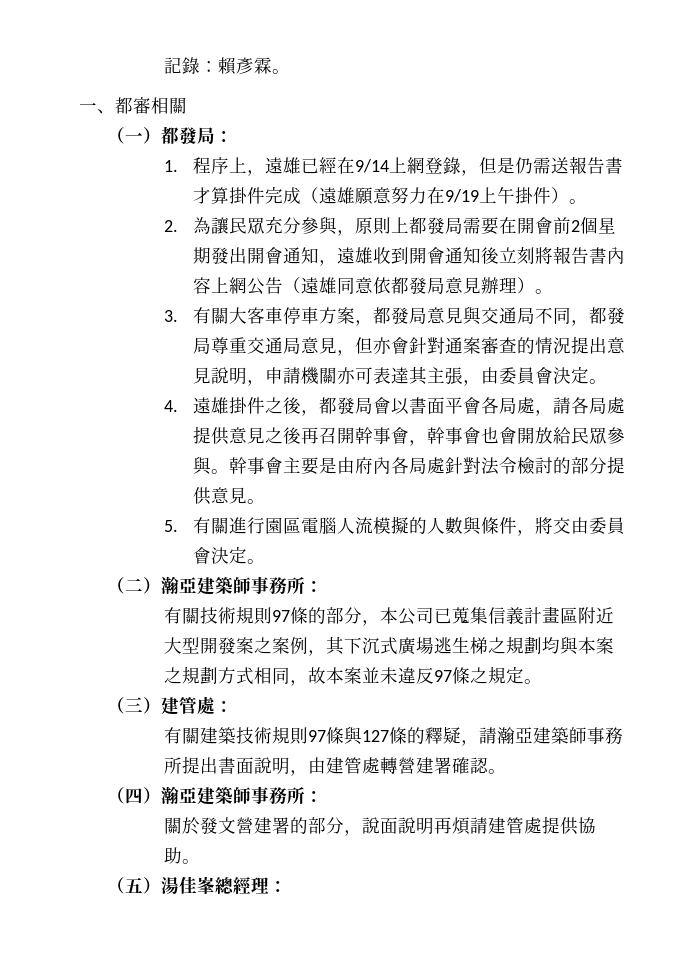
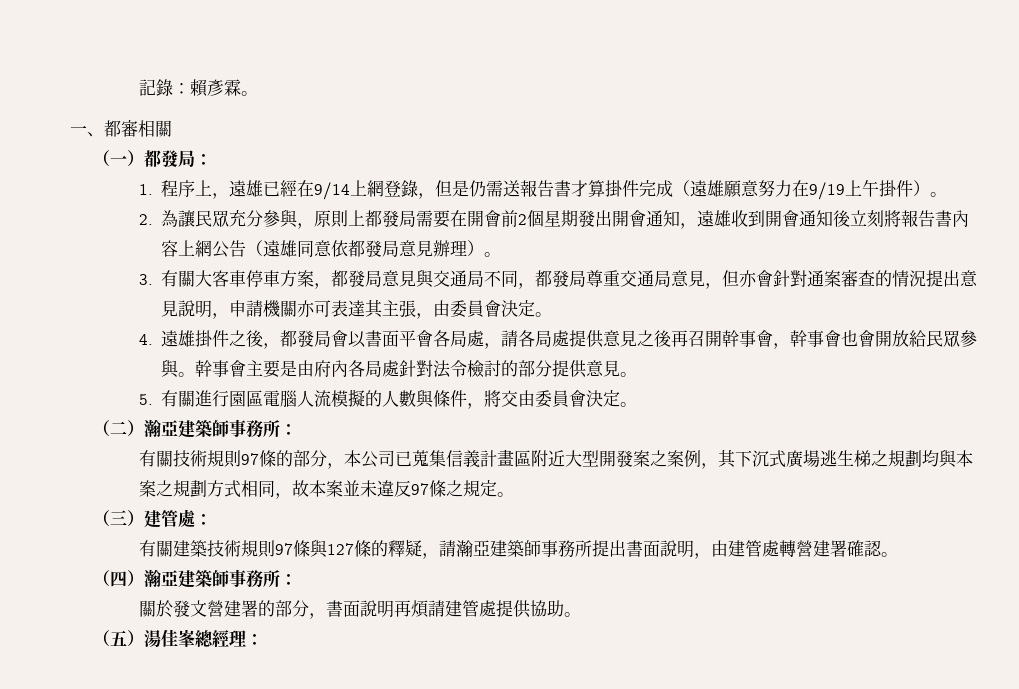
- 關於發文營建署的部分，說面說明再煩請建管處提供協助。
+ 關於發文營建署的部分，書面說明再煩請建管處提供協助。

